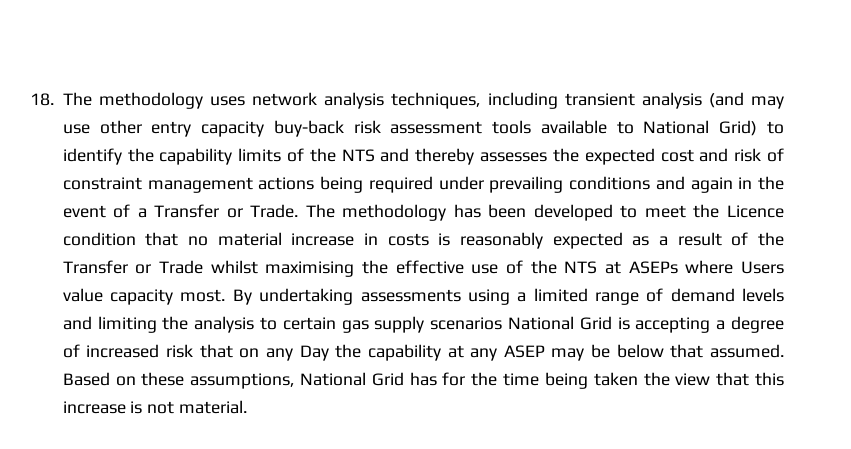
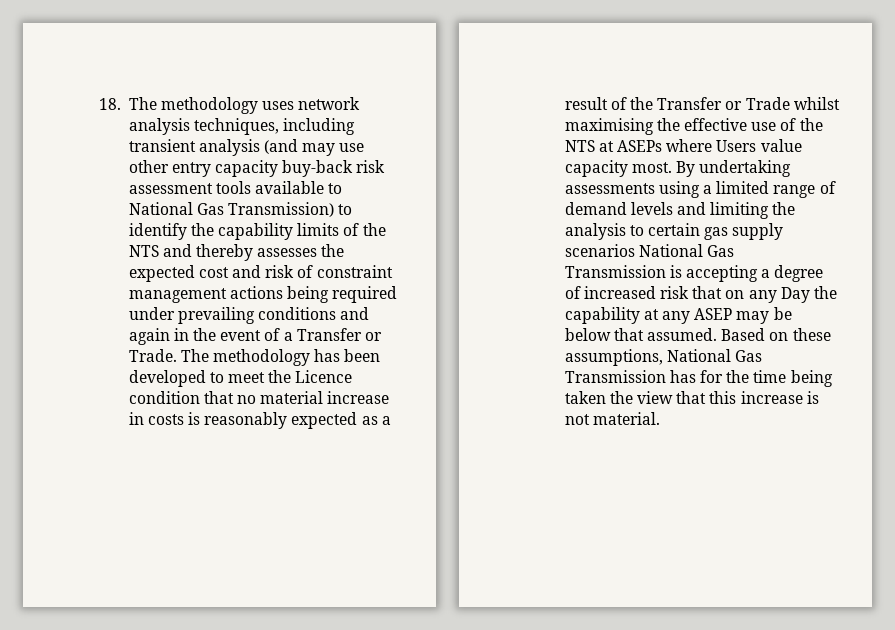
- 18. The methodology uses network analysis techniques, including transient analysis (and may use other entry capacity buy-back risk assessment tools available to National Grid) to identify the capability limits of the NTS and thereby assesses the expected cost and risk of constraint management actions being required under prevailing conditions and again in the event of a Transfer or Trade.
+ 18. The methodology uses network analysis techniques, including transient analysis (and may use other entry capacity buy-back risk assessment tools available to National Gas Transmission) to identify the capability limits of the NTS and thereby assesses the expected cost and risk of constraint management actions being required under prevailing conditions and again in the event of a Transfer or Trade.
- By undertaking assessments using a limited range of demand levels and limiting the analysis to certain gas supply scenarios National Grid is accepting a degree of increased risk that on any Day the capability at any ASEP may be below that assumed.
+ By undertaking assessments using a limited range of demand levels and limiting the analysis to certain gas supply scenarios National Gas Transmission is accepting a degree of increased risk that on any Day the capability at any ASEP may be below that assumed.
- Based on these assumptions, National Grid has for the time being taken the view that this increase is not material.
+ Based on these assumptions, National Gas Transmission has for the time being taken the view that this increase is not material.

